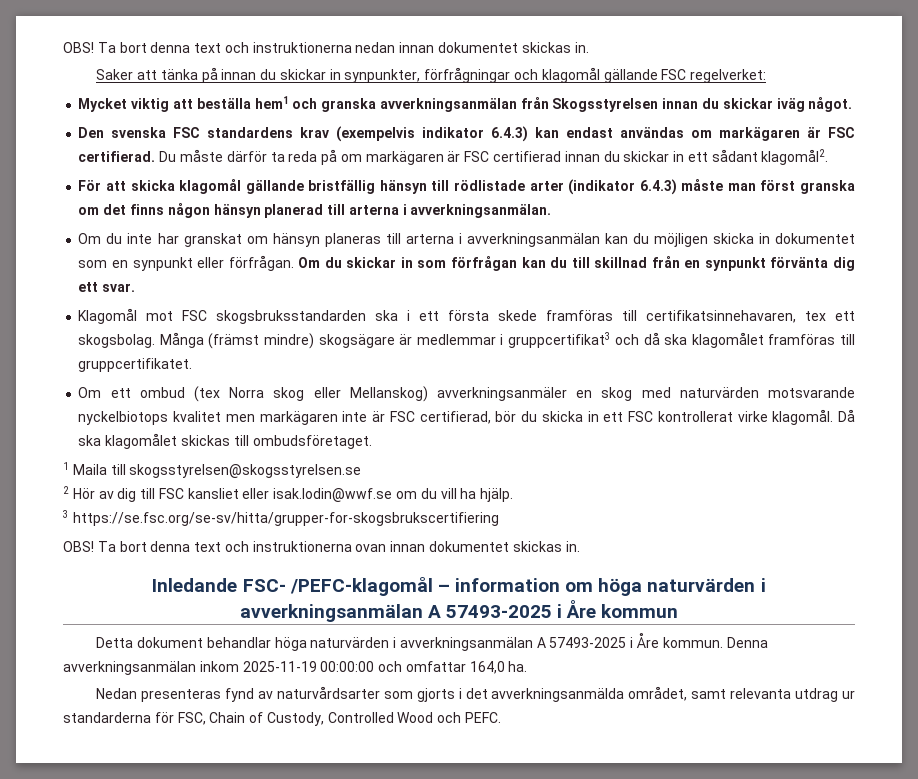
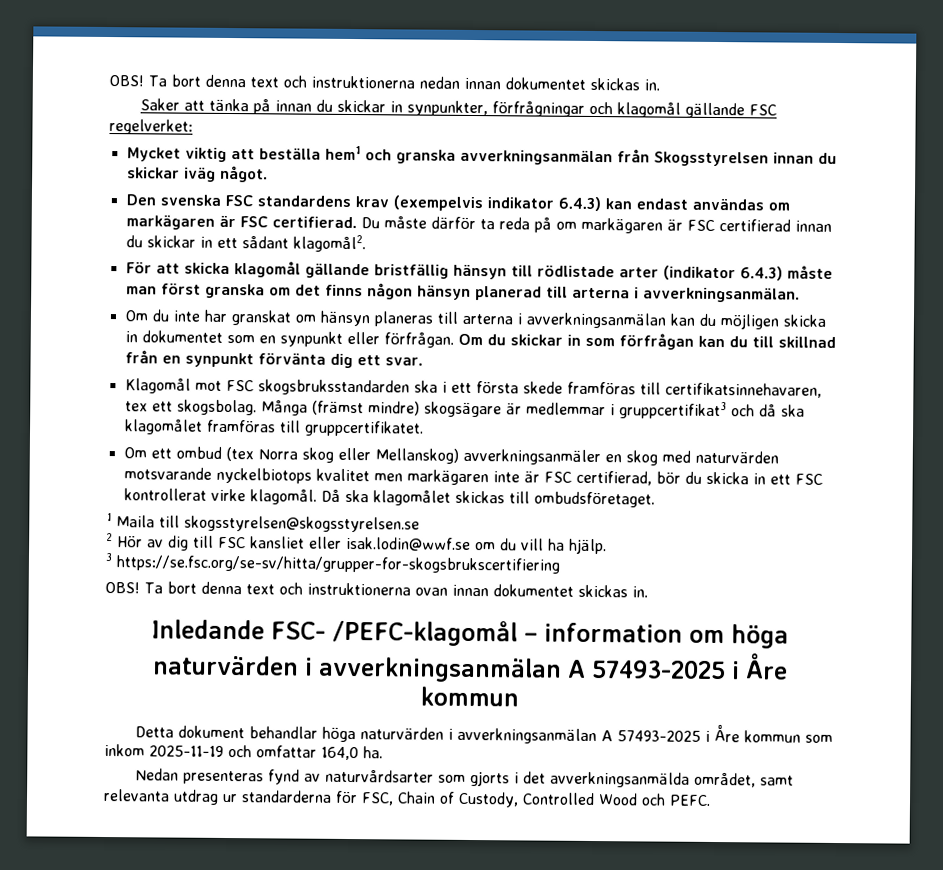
- Detta dokument behandlar höga naturvärden i avverkningsanmälan A 57493-2025 i Åre kommun. Denna avverkningsanmälan inkom 2025-11-19 00:00:00 och omfattar 164,0 ha.
+ Detta dokument behandlar höga naturvärden i avverkningsanmälan A 57493-2025 i Åre kommun som inkom 2025-11-19 och omfattar 164,0 ha.

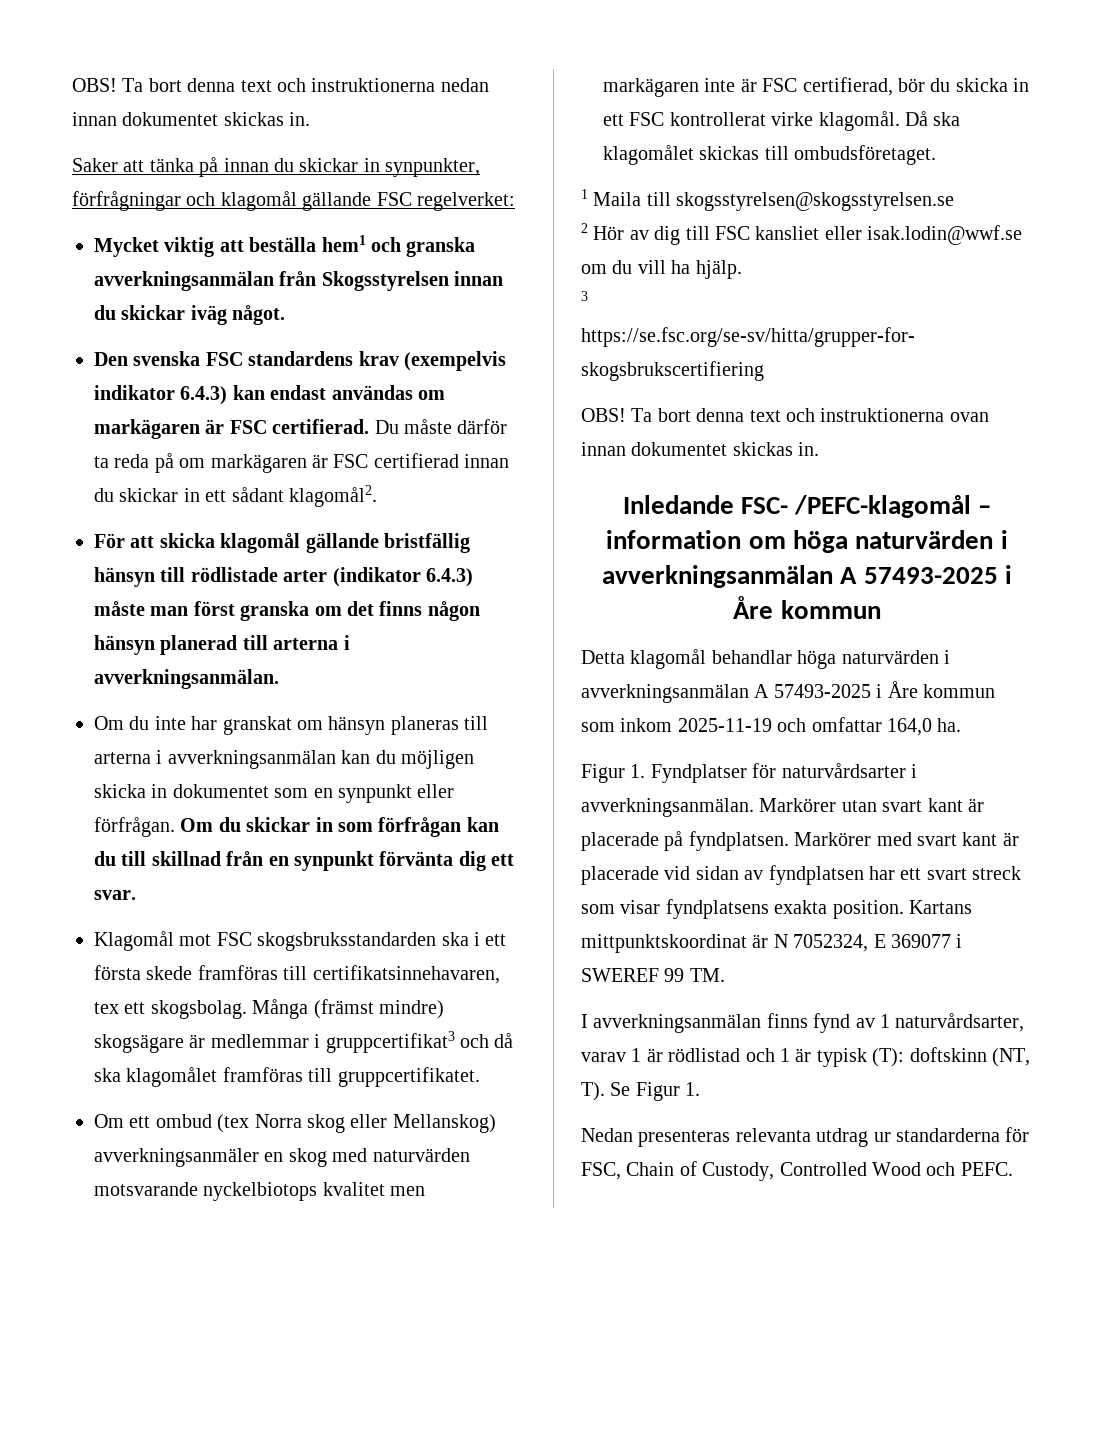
- Detta dokument behandlar höga naturvärden i avverkningsanmälan A 57493-2025 i Åre kommun som inkom 2025-11-19 och omfattar 164,0 ha.
+ Detta klagomål behandlar höga naturvärden i avverkningsanmälan A 57493-2025 i Åre kommun som inkom 2025-11-19 och omfattar 164,0 ha.
- Nedan presenteras fynd av naturvårdsarter som gjorts i det avverkningsanmälda området, samt relevanta utdrag ur standarderna för FSC, Chain of Custody, Controlled Wood och PEFC.
+ Figur 1. Fyndplatser för naturvårdsarter i avverkningsanmälan. Markörer utan svart kant är placerade på fyndplatsen. Markörer med svart kant är placerade vid sidan av fyndplatsen har ett svart streck som visar fyndplatsens exakta position. Kartans mittpunktskoordinat är N 7052324, E 369077 i SWEREF 99 TM.
+ I avverkningsanmälan finns fynd av 1 naturvårdsarter, varav 1 är rödlistad och 1 är typisk (T): doftskinn (NT, T). Se Figur 1.
+ Nedan presenteras relevanta utdrag ur standarderna för FSC, Chain of Custody, Controlled Wood och PEFC.

